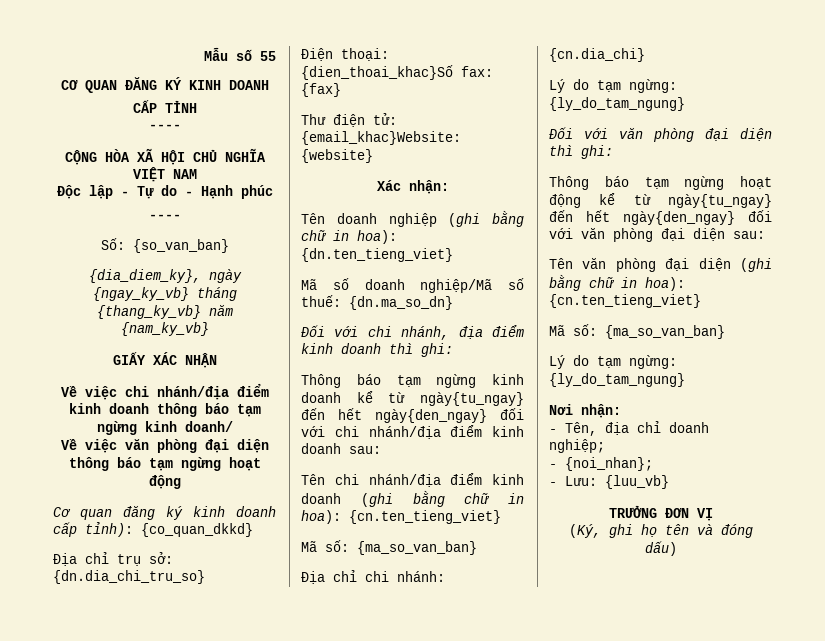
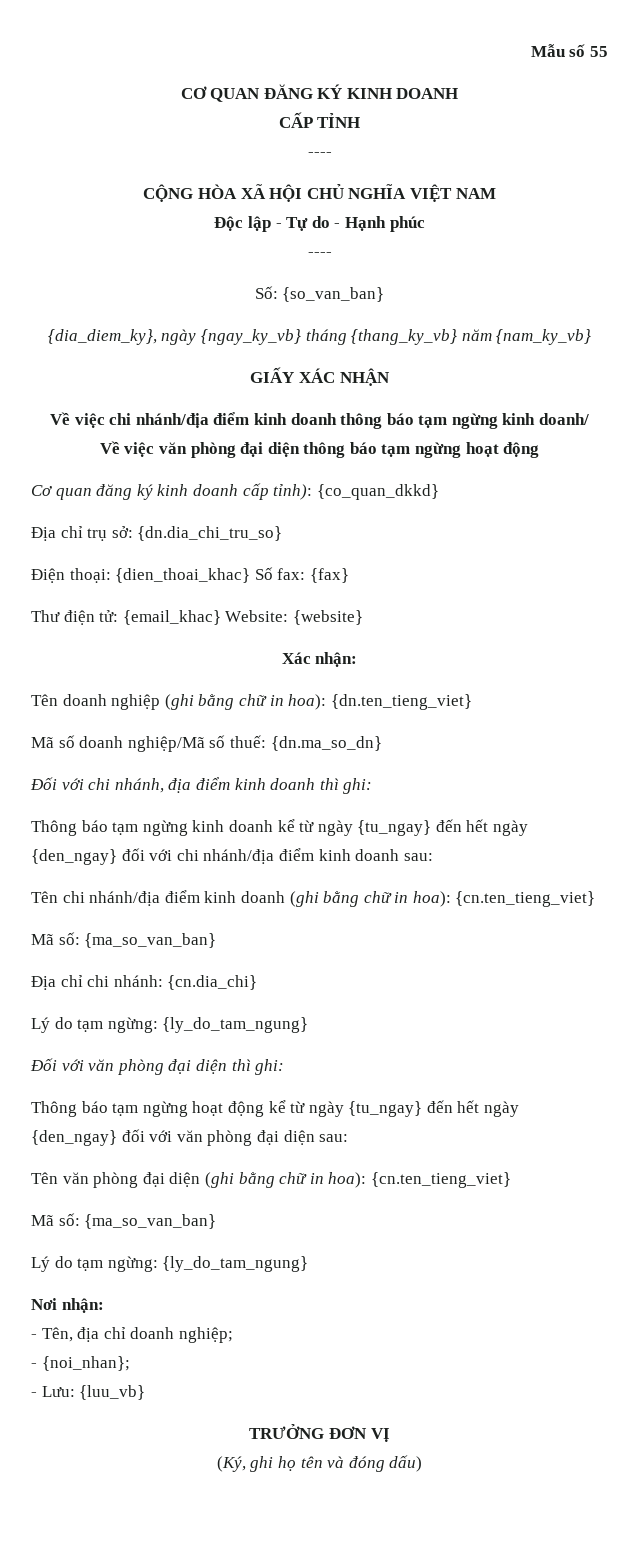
- Điện thoại: {dien_thoai_khac}Số fax: {fax}
+ Điện thoại: {dien_thoai_khac} Số fax: {fax}
- Thư điện tử: {email_khac}Website: {website}
+ Thư điện tử: {email_khac} Website: {website}
- Thông báo tạm ngừng kinh doanh kể từ ngày{tu_ngay} đến hết ngày{den_ngay} đối với chi nhánh/địa điểm kinh doanh sau:
+ Thông báo tạm ngừng kinh doanh kể từ ngày {tu_ngay} đến hết ngày {den_ngay} đối với chi nhánh/địa điểm kinh doanh sau:
- Thông báo tạm ngừng hoạt động kể từ ngày{tu_ngay} đến hết ngày{den_ngay} đối với văn phòng đại diện sau:
+ Thông báo tạm ngừng hoạt động kể từ ngày {tu_ngay} đến hết ngày {den_ngay} đối với văn phòng đại diện sau:

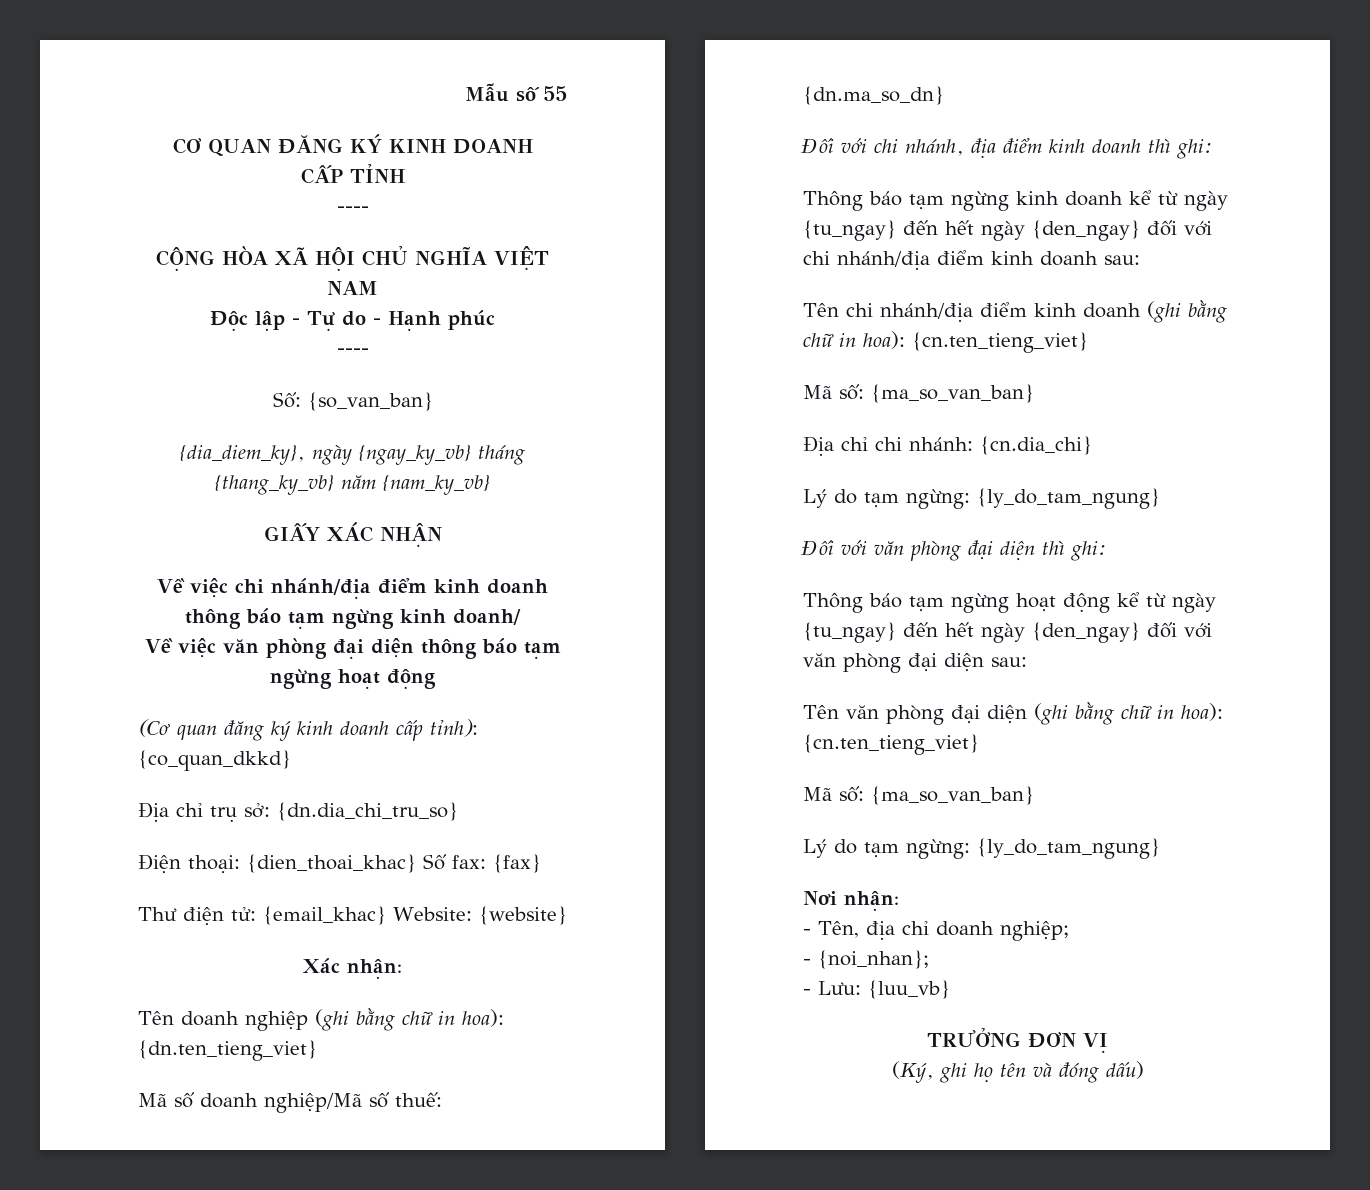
- Cơ quan đăng ký kinh doanh cấp tỉnh): {co_quan_dkkd}
+ (Cơ quan đăng ký kinh doanh cấp tỉnh): {co_quan_dkkd}

